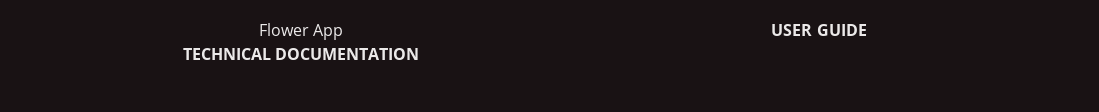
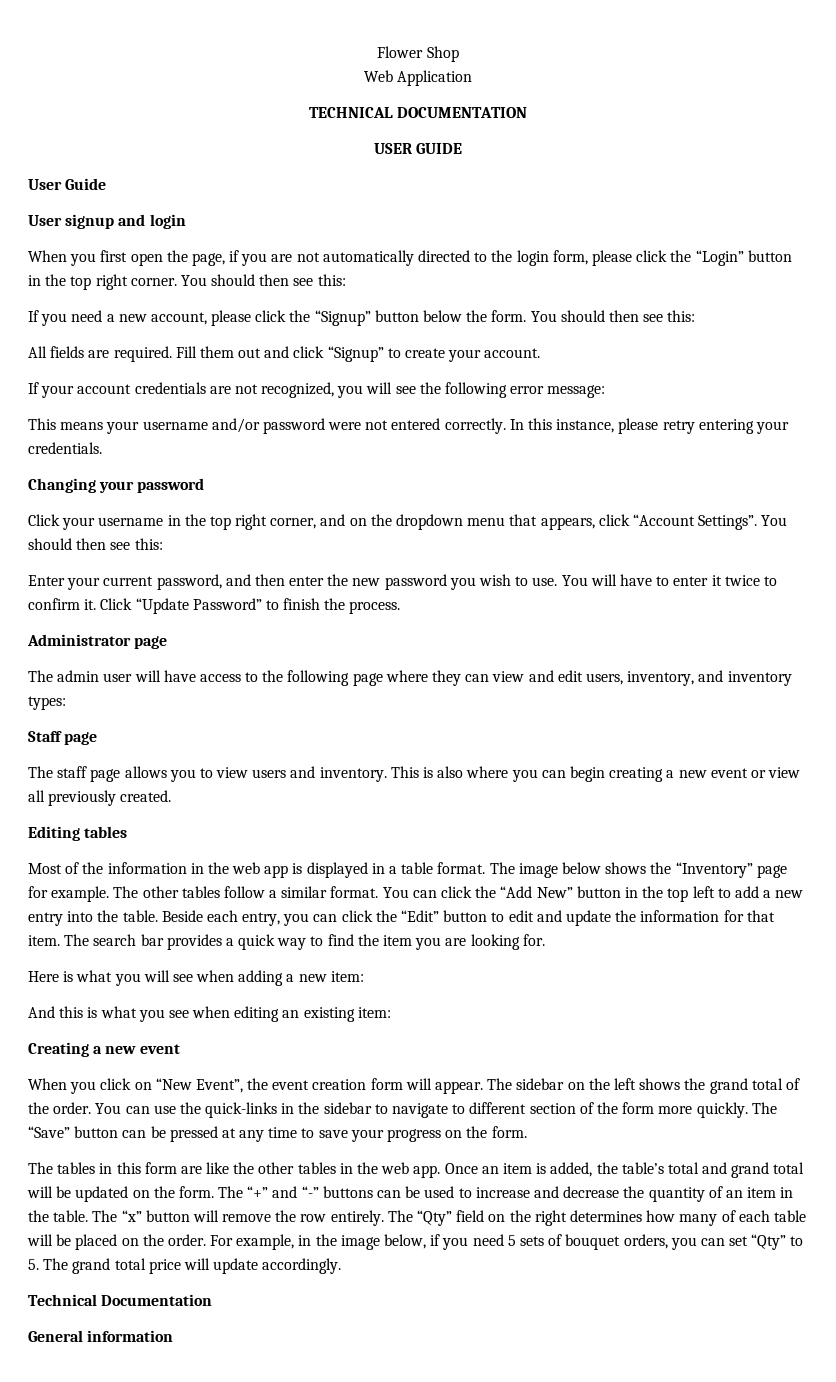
- Flower App
+ Flower Shop
+ Web Application
+ User Guide
+ User signup and login
+ When you first open the page, if you are not automatically directed to the login form, please click the “Login” button in the top right corner. You should then see this:
+ If you need a new account, please click the “Signup” button below the form. You should then see this:
+ All fields are required. Fill them out and click “Signup” to create your account.
+ If your account credentials are not recognized, you will see the following error message:
+ This means your username and/or password were not entered correctly. In this instance, please retry entering your credentials.
+ Changing your password
+ Click your username in the top right corner, and on the dropdown menu that appears, click “Account Settings”. You should then see this:
+ Enter your current password, and then enter the new password you wish to use. You will have to enter it twice to confirm it. Click “Update Password” to finish the process.
+ Administrator page
+ The admin user will have access to the following page where they can view and edit users, inventory, and inventory types:
+ Staff page
+ The staff page allows you to view users and inventory. This is also where you can begin creating a new event or view all previously created.
+ Editing tables
+ Most of the information in the web app is displayed in a table format. The image below shows the “Inventory” page for example. The other tables follow a similar format. You can click the “Add New” button in the top left to add a new entry into the table. Beside each entry, you can click the “Edit” button to edit and update the information for that item. The search bar provides a quick way to find the item you are looking for.
+ Here is what you will see when adding a new item:
+ And this is what you see when editing an existing item:
+ Creating a new event
+ When you click on “New Event”, the event creation form will appear. The sidebar on the left shows the grand total of the order. You can use the quick-links in the sidebar to navigate to different section of the form more quickly. The “Save” button can be pressed at any time to save your progress on the form.
+ The tables in this form are like the other tables in the web app. Once an item is added, the table’s total and grand total will be updated on the form. The “+” and “-” buttons can be used to increase and decrease the quantity of an item in the table. The “x” button will remove the row entirely. The “Qty” field on the right determines how many of each table will be placed on the order. For example, in the image below, if you need 5 sets of bouquet orders, you can set “Qty” to 5. The grand total price will update accordingly.
+ Technical Documentation
+ General information

